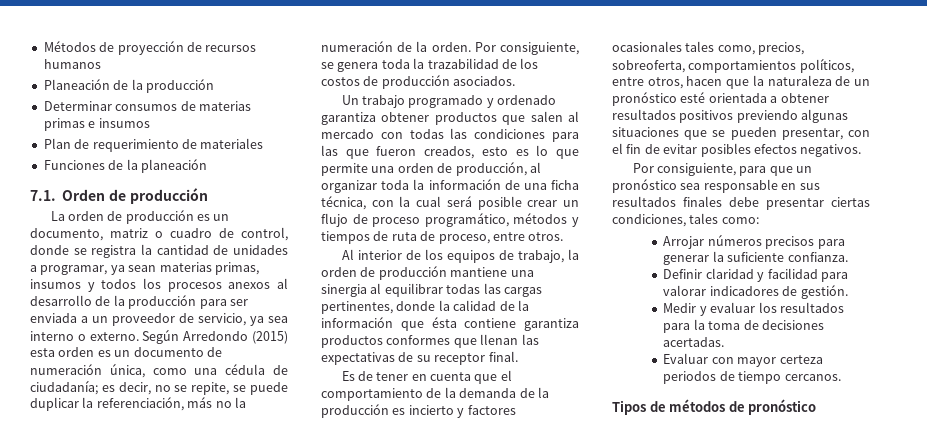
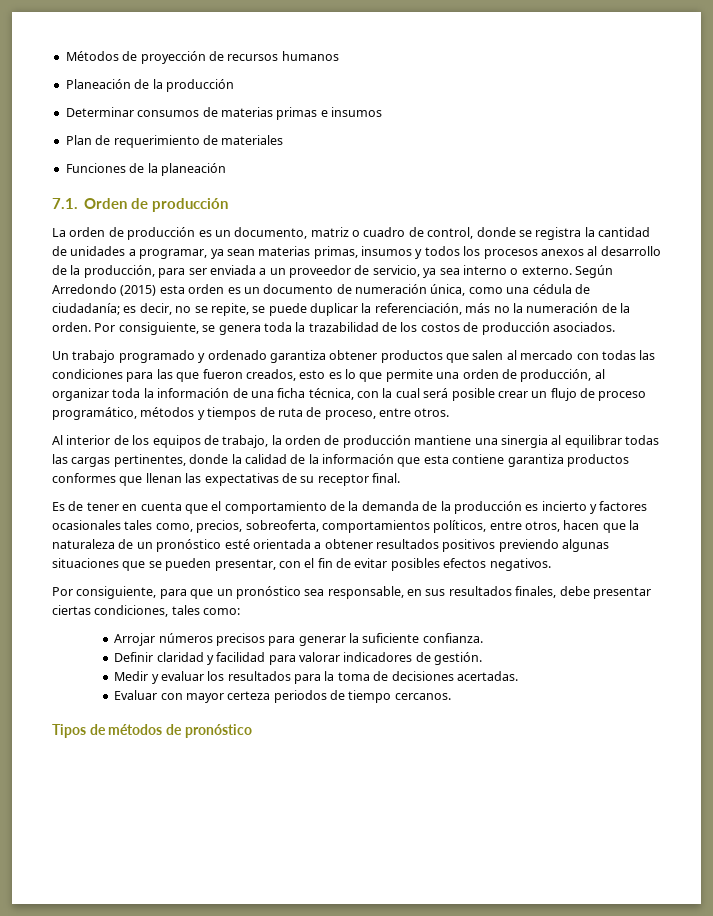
- La orden de producción es un documento, matriz o cuadro de control, donde se registra la cantidad de unidades a programar, ya sean materias primas, insumos y todos los procesos anexos al desarrollo de la producción para ser enviada a un proveedor de servicio, ya sea interno o externo.
+ La orden de producción es un documento, matriz o cuadro de control, donde se registra la cantidad de unidades a programar, ya sean materias primas, insumos y todos los procesos anexos al desarrollo de la producción, para ser enviada a un proveedor de servicio, ya sea interno o externo.
- Al interior de los equipos de trabajo, la orden de producción mantiene una sinergia al equilibrar todas las cargas pertinentes, donde la calidad de la información que ésta contiene garantiza productos conformes que llenan las expectativas de su receptor final.
+ Al interior de los equipos de trabajo, la orden de producción mantiene una sinergia al equilibrar todas las cargas pertinentes, donde la calidad de la información que esta contiene garantiza productos conformes que llenan las expectativas de su receptor final.
- Por consiguiente, para que un pronóstico sea responsable en sus resultados finales debe presentar ciertas condiciones, tales como:
+ Por consiguiente, para que un pronóstico sea responsable, en sus resultados finales, debe presentar ciertas condiciones, tales como:

